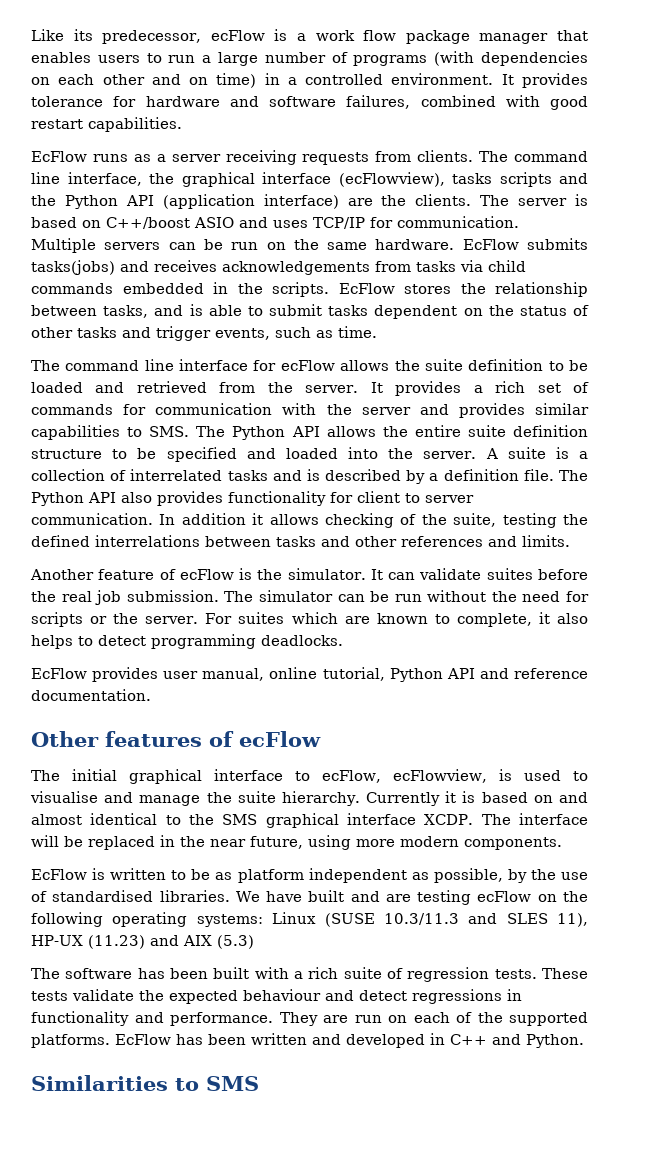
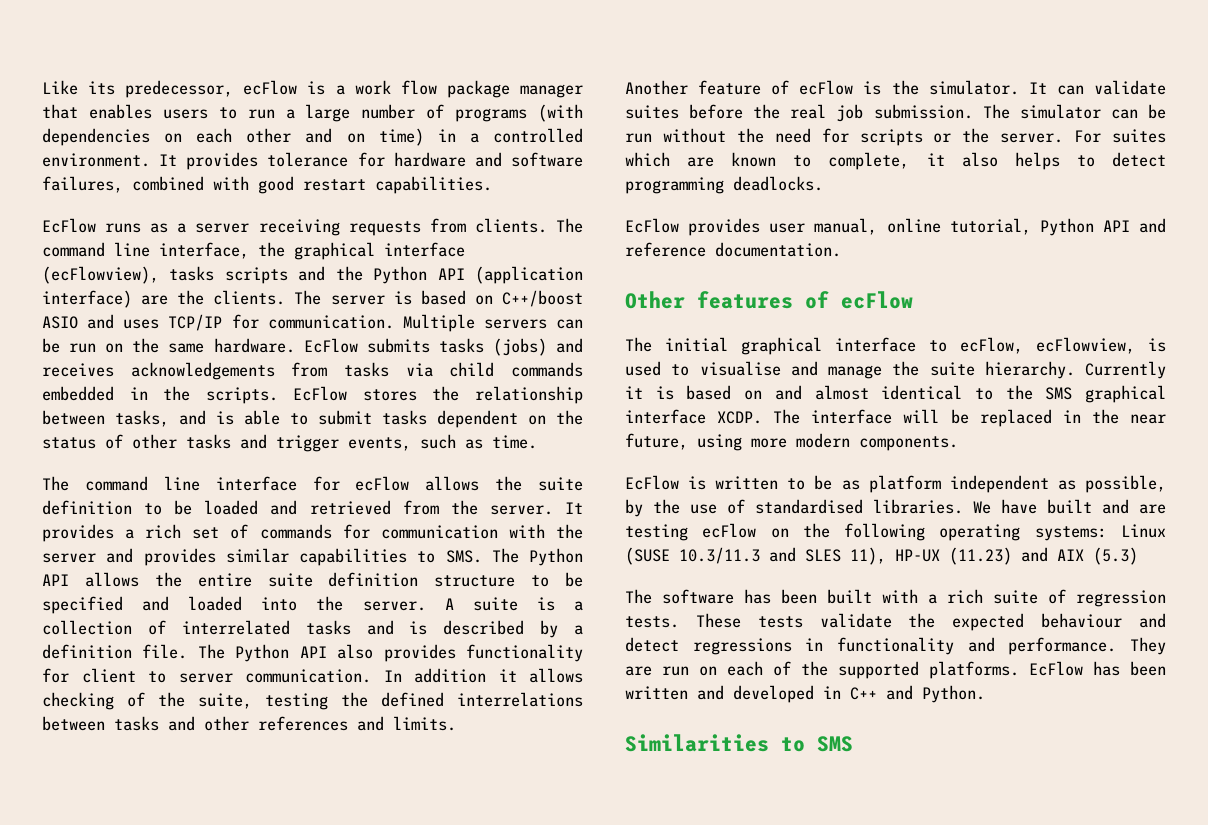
- EcFlow submits tasks(jobs) and receives acknowledgements from tasks via child commands embedded in the scripts.
+ EcFlow submits tasks (jobs) and receives acknowledgements from tasks via child commands embedded in the scripts.

